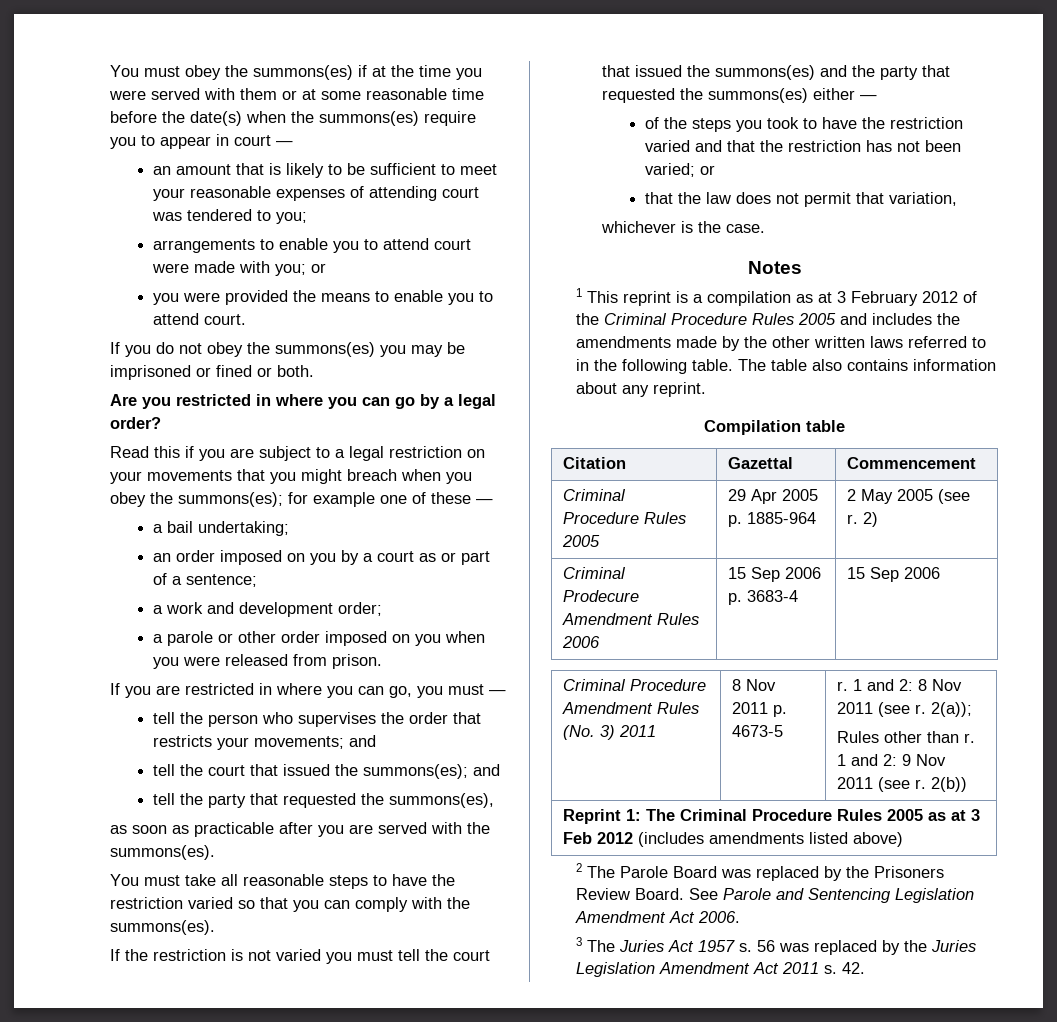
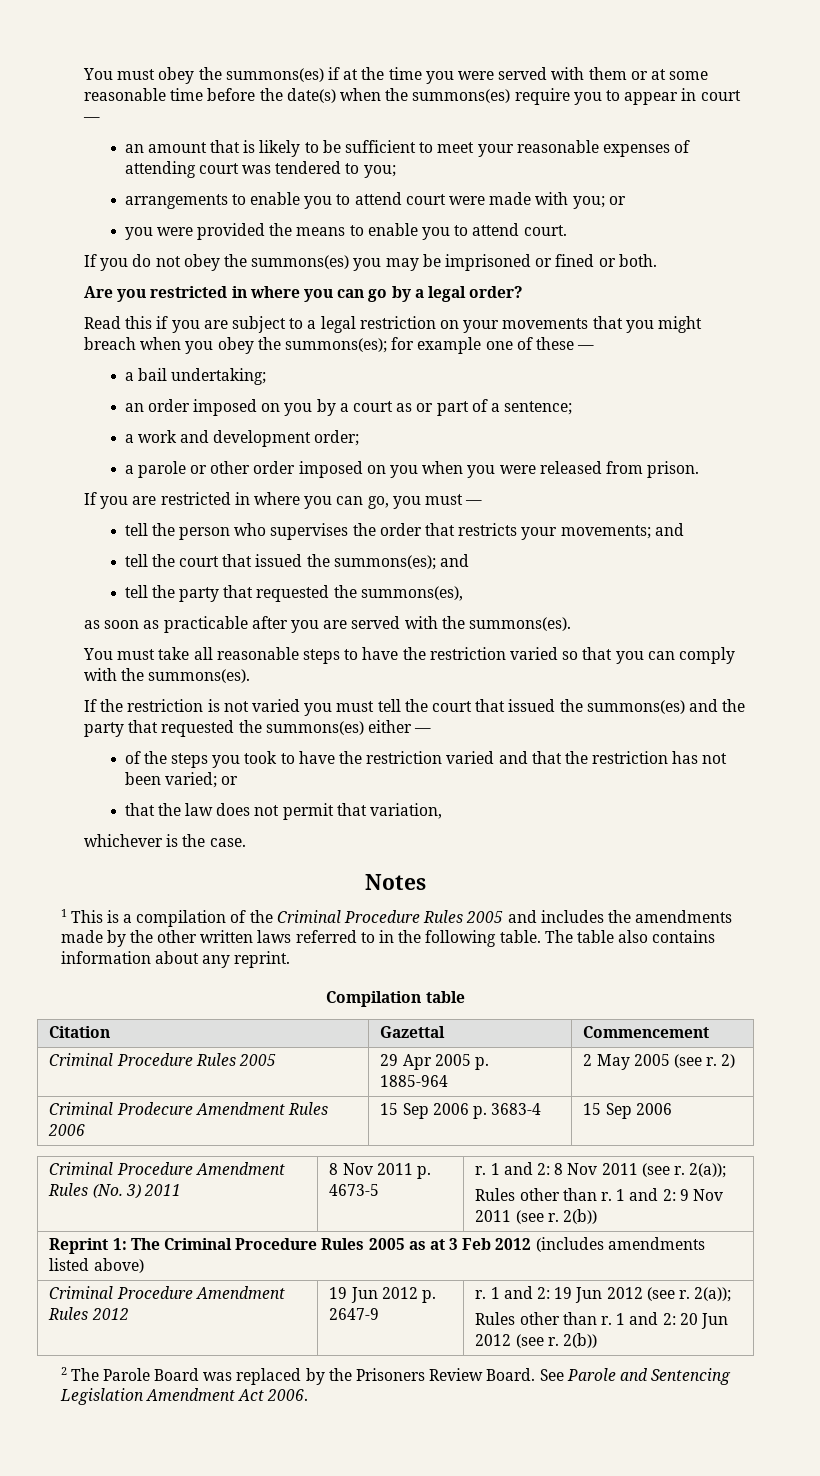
- 1 This reprint is a compilation as at 3 February 2012 of the Criminal Procedure Rules 2005 and includes the amendments made by the other written laws referred to in the following table.
+ 1 This is a compilation of the Criminal Procedure Rules 2005 and includes the amendments made by the other written laws referred to in the following table.
+ Criminal Procedure Amendment Rules 2012 | 19 Jun 2012 p. 2647-9 | r. 1 and 2: 19 Jun 2012 (see r. 2(a));
+ Rules other than r. 1 and 2: 20 Jun 2012 (see r. 2(b))
- 3 The Juries Act 1957 s. 56 was replaced by the Juries Legislation Amendment Act 2011 s. 42.

